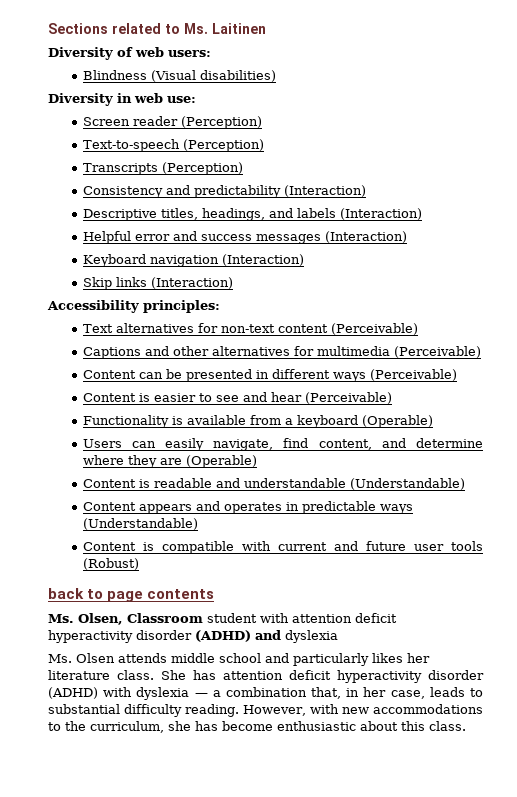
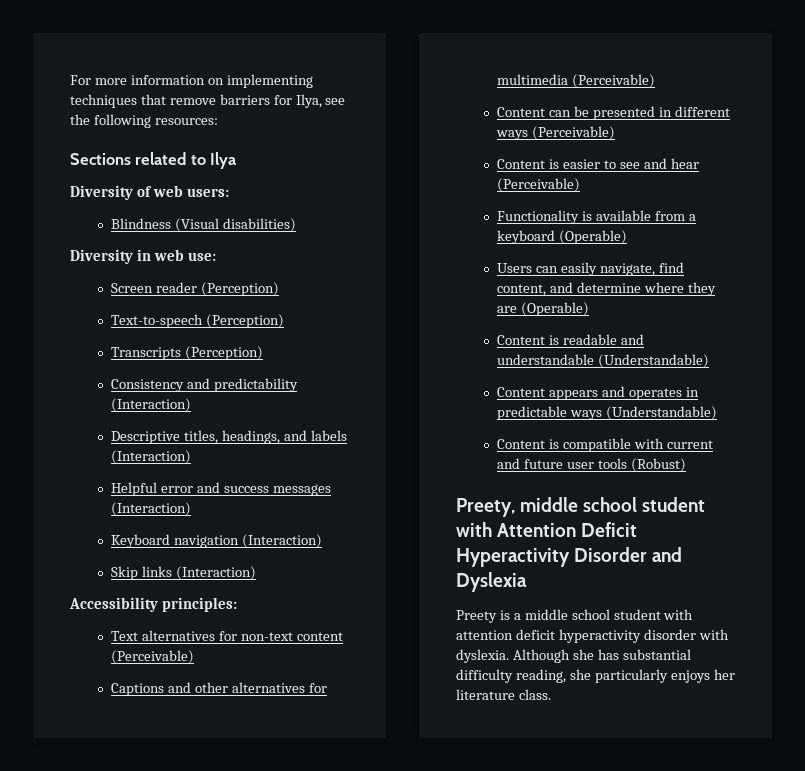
+ For more information on implementing techniques that remove barriers for Ilya, see the following resources:
- Sections related to Ms. Laitinen
+ Sections related to Ilya
- back to page contents
- Ms. Olsen, Classroom student with attention deficit hyperactivity disorder (ADHD) and dyslexia
- Ms. Olsen attends middle school and particularly likes her literature class. She has attention deficit hyperactivity disorder (ADHD) with dyslexia — a combination that, in her case, leads to substantial difficulty reading. However, with new accommodations to the curriculum, she has become enthusiastic about this class.
+ Preety, middle school student with Attention Deficit Hyperactivity Disorder and Dyslexia
+ Preety is a middle school student with attention deficit hyperactivity disorder with dyslexia. Although she has substantial difficulty reading, she particularly enjoys her literature class.

